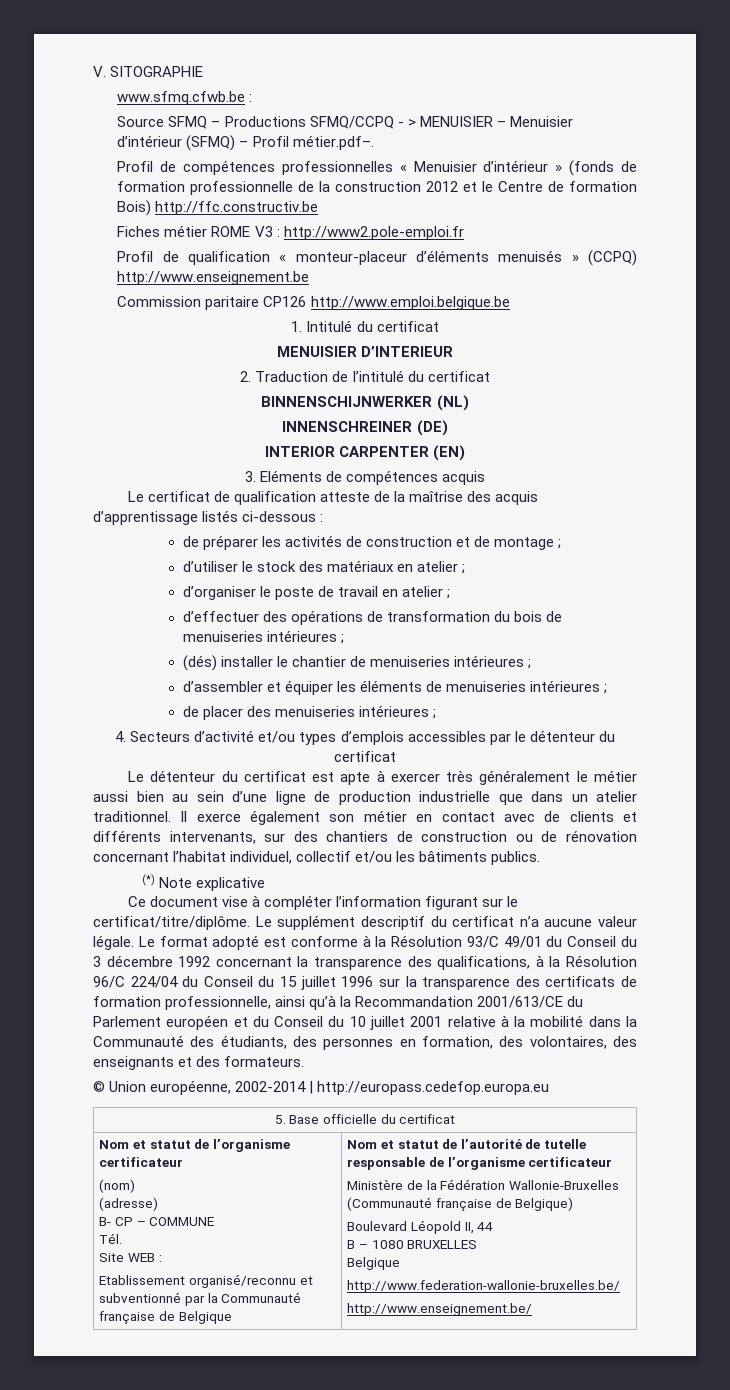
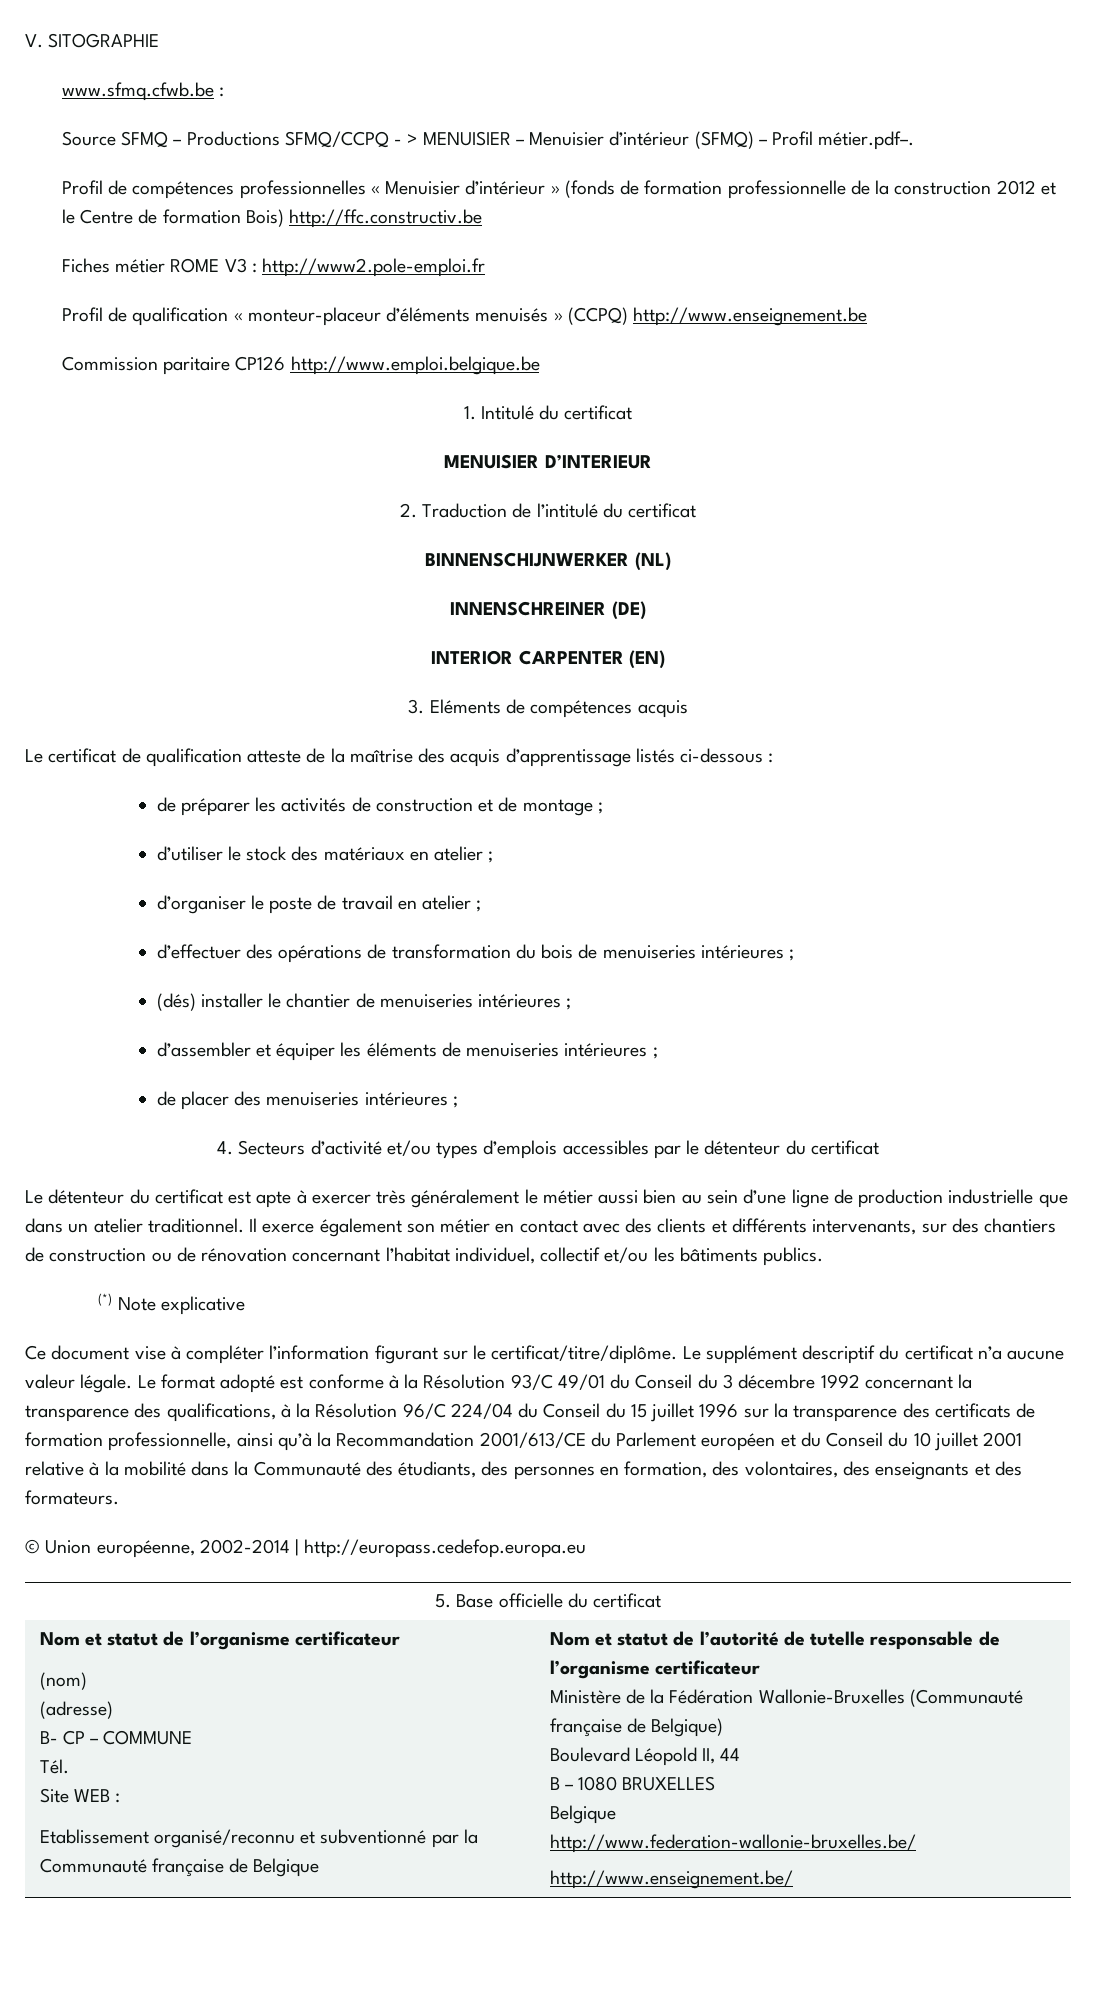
- Il exerce également son métier en contact avec de clients et différents intervenants, sur des chantiers de construction ou de rénovation concernant l’habitat individuel, collectif et/ou les bâtiments publics.
+ Il exerce également son métier en contact avec des clients et différents intervenants, sur des chantiers de construction ou de rénovation concernant l’habitat individuel, collectif et/ou les bâtiments publics.

